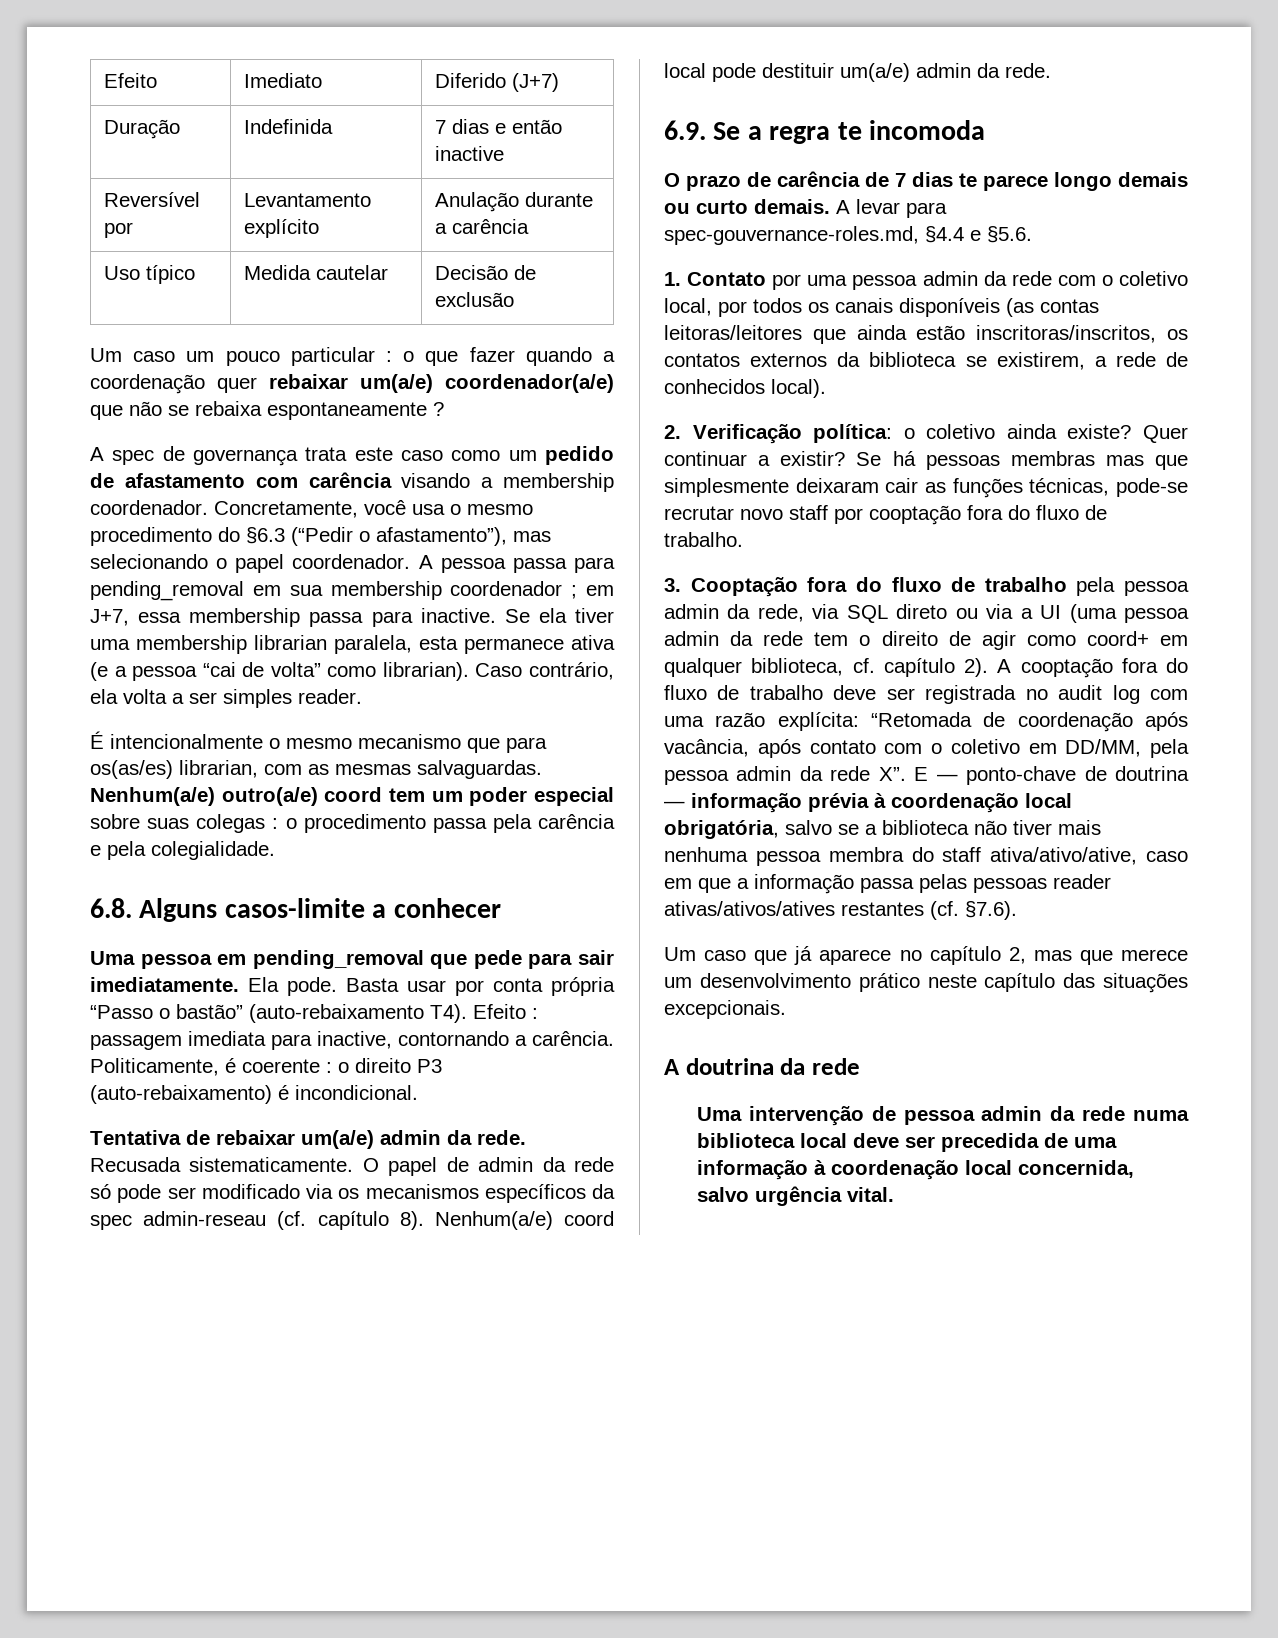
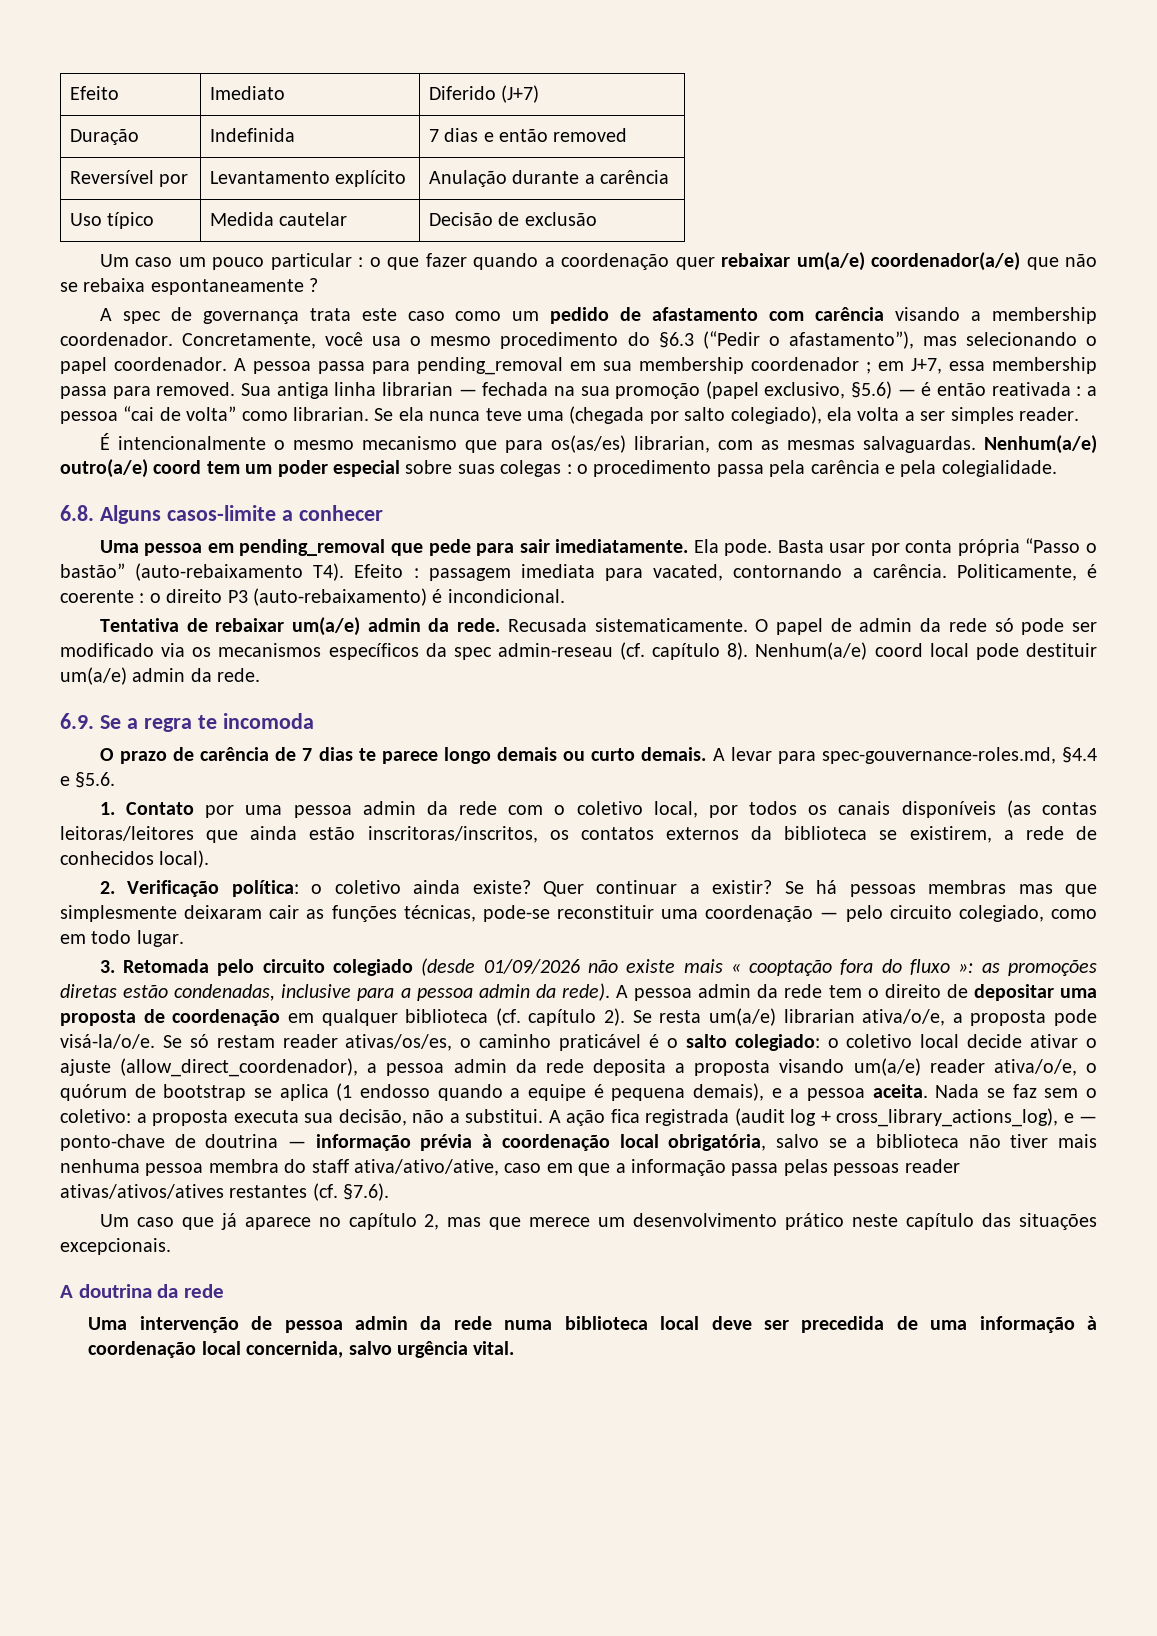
- Duração | Indefinida | 7 dias e então inactive
+ Duração | Indefinida | 7 dias e então removed
- A pessoa passa para pending_removal em sua membership coordenador ; em J+7, essa membership passa para inactive. Se ela tiver uma membership librarian paralela, esta permanece ativa (e a pessoa “cai de volta” como librarian). Caso contrário, ela volta a ser simples reader.
+ A pessoa passa para pending_removal em sua membership coordenador ; em J+7, essa membership passa para removed. Sua antiga linha librarian — fechada na sua promoção (papel exclusivo, §5.6) — é então reativada : a pessoa “cai de volta” como librarian. Se ela nunca teve uma (chegada por salto colegiado), ela volta a ser simples reader.
- Basta usar por conta própria “Passo o bastão” (auto-rebaixamento T4). Efeito : passagem imediata para inactive, contornando a carência.
+ Basta usar por conta própria “Passo o bastão” (auto-rebaixamento T4). Efeito : passagem imediata para vacated, contornando a carência.
- Se há pessoas membras mas que simplesmente deixaram cair as funções técnicas, pode-se recrutar novo staff por cooptação fora do fluxo de trabalho.
- 3. Cooptação fora do fluxo de trabalho pela pessoa admin da rede, via SQL direto ou via a UI (uma pessoa admin da rede tem o direito de agir como coord+ em qualquer biblioteca, cf. capítulo 2). A cooptação fora do fluxo de trabalho deve ser registrada no audit log com uma razão explícita: “Retomada de coordenação após vacância, após contato com o coletivo em DD/MM, pela pessoa admin da rede X”. E — ponto-chave de doutrina — informação prévia à coordenação local obrigatória, salvo se a biblioteca não tiver mais nenhuma pessoa membra do staff ativa/ativo/ative, caso em que a informação passa pelas pessoas reader ativas/ativos/atives restantes (cf. §7.6).
+ Se há pessoas membras mas que simplesmente deixaram cair as funções técnicas, pode-se reconstituir uma coordenação — pelo circuito colegiado, como em todo lugar.
+ 3. Retomada pelo circuito colegiado (desde 01/09/2026 não existe mais « cooptação fora do fluxo »: as promoções diretas estão condenadas, inclusive para a pessoa admin da rede). A pessoa admin da rede tem o direito de depositar uma proposta de coordenação em qualquer biblioteca (cf. capítulo 2). Se resta um(a/e) librarian ativa/o/e, a proposta pode visá-la/o/e. Se só restam reader ativas/os/es, o caminho praticável é o salto colegiado: o coletivo local decide ativar o ajuste (allow_direct_coordenador), a pessoa admin da rede deposita a proposta visando um(a/e) reader ativa/o/e, o quórum de bootstrap se aplica (1 endosso quando a equipe é pequena demais), e a pessoa aceita. Nada se faz sem o coletivo: a proposta executa sua decisão, não a substitui. A ação fica registrada (audit log + cross_library_actions_log), e — ponto-chave de doutrina — informação prévia à coordenação local obrigatória, salvo se a biblioteca não tiver mais nenhuma pessoa membra do staff ativa/ativo/ative, caso em que a informação passa pelas pessoas reader ativas/ativos/atives restantes (cf. §7.6).

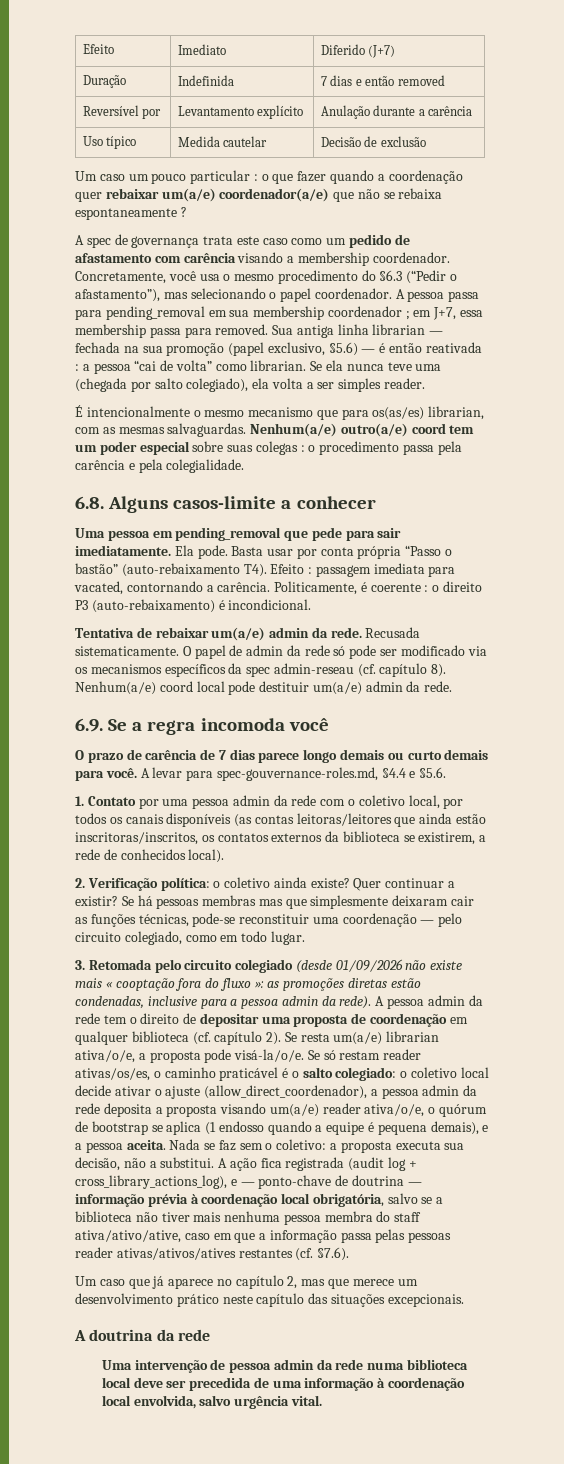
- 6.9. Se a regra te incomoda
+ 6.9. Se a regra incomoda você
- O prazo de carência de 7 dias te parece longo demais ou curto demais.
+ O prazo de carência de 7 dias parece longo demais ou curto demais para você.
- Uma intervenção de pessoa admin da rede numa biblioteca local deve ser precedida de uma informação à coordenação local concernida, salvo urgência vital.
+ Uma intervenção de pessoa admin da rede numa biblioteca local deve ser precedida de uma informação à coordenação local envolvida, salvo urgência vital.

